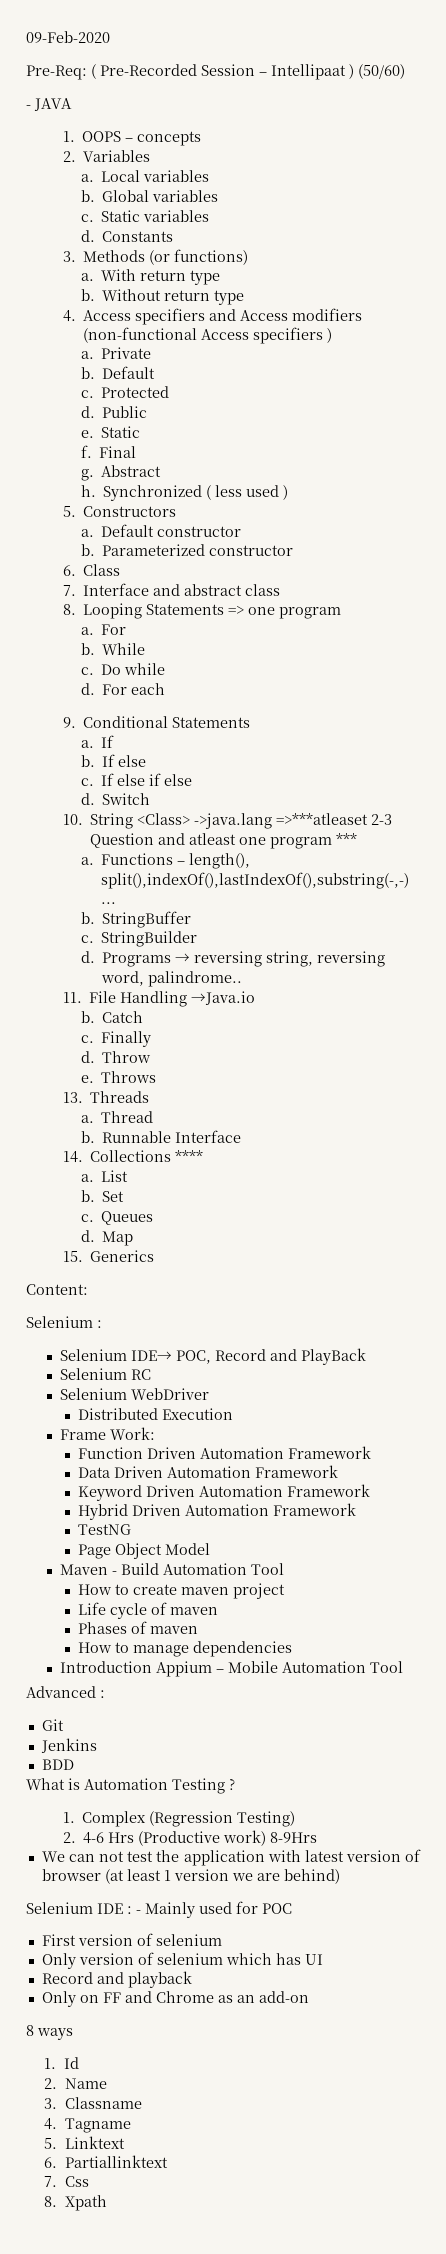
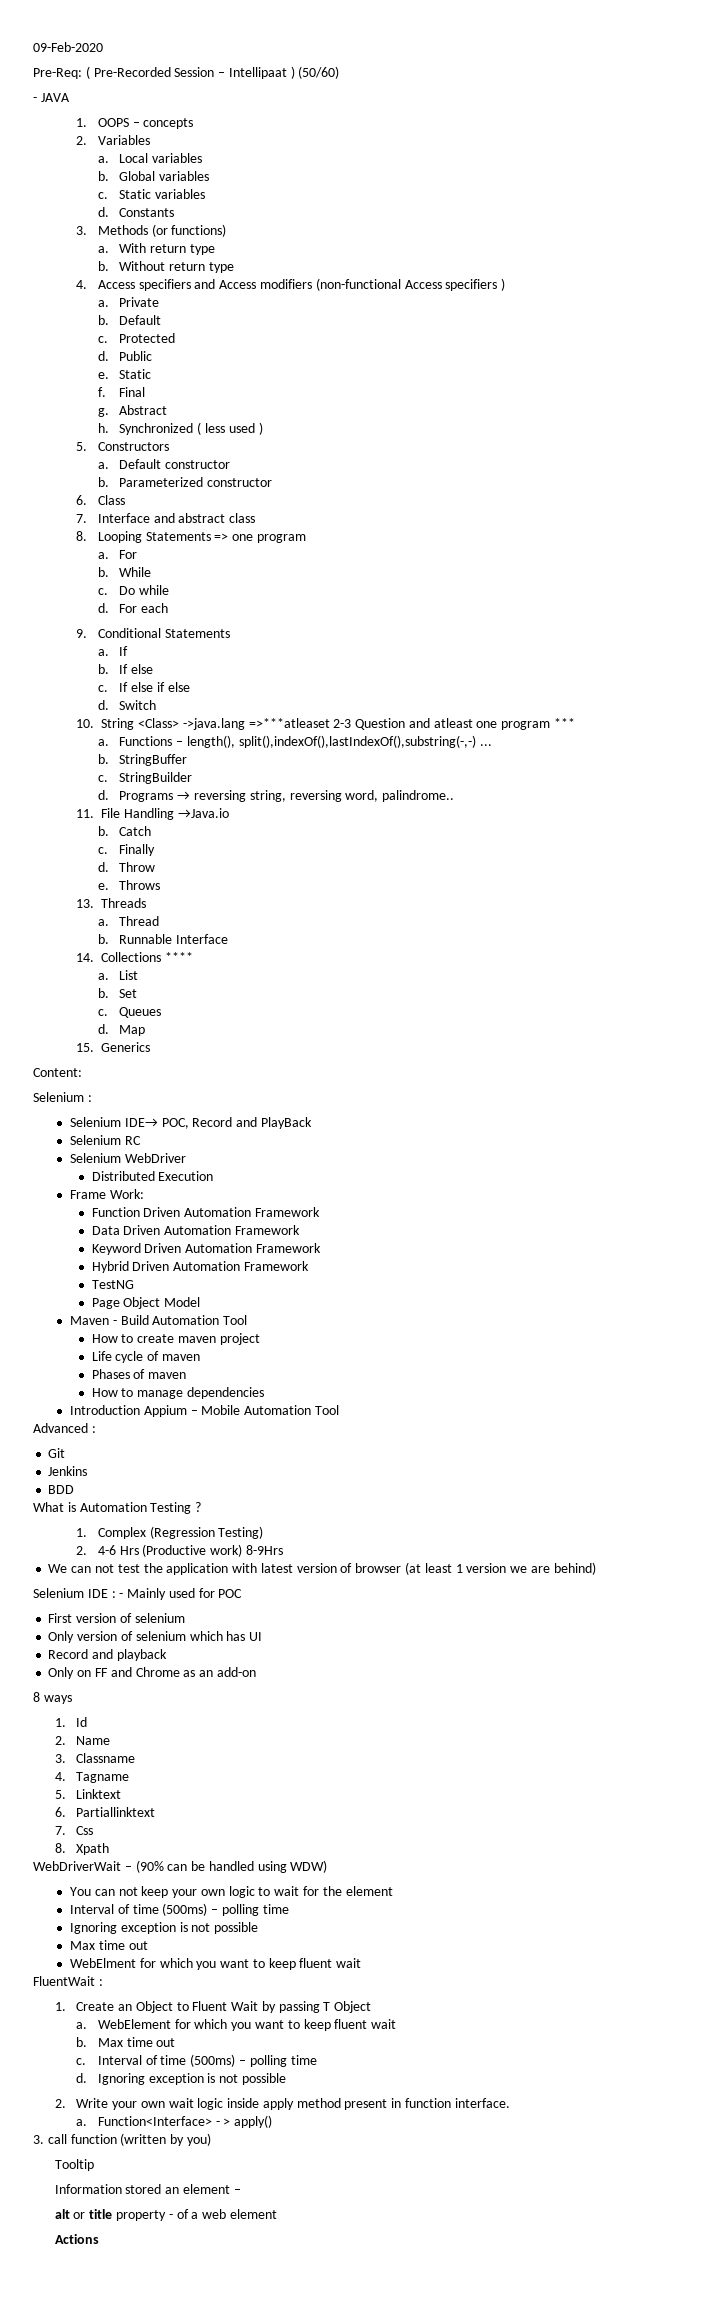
+ WebDriverWait – (90% can be handled using WDW)
+ You can not keep your own logic to wait for the element
+ Interval of time (500ms) – polling time
+ Ignoring exception is not possible
+ Max time out
+ WebElment for which you want to keep fluent wait
+ FluentWait :
+ 1. Create an Object to Fluent Wait by passing T Object
+ a. WebElement for which you want to keep fluent wait
+ b. Max time out
+ c. Interval of time (500ms) – polling time
+ d. Ignoring exception is not possible
+ 2. Write your own wait logic inside apply method present in function interface.
+ a. Function<Interface> - > apply()
+ 3. call function (written by you)
+ Tooltip
+ Information stored an element –
+ alt or title property - of a web element
+ Actions

